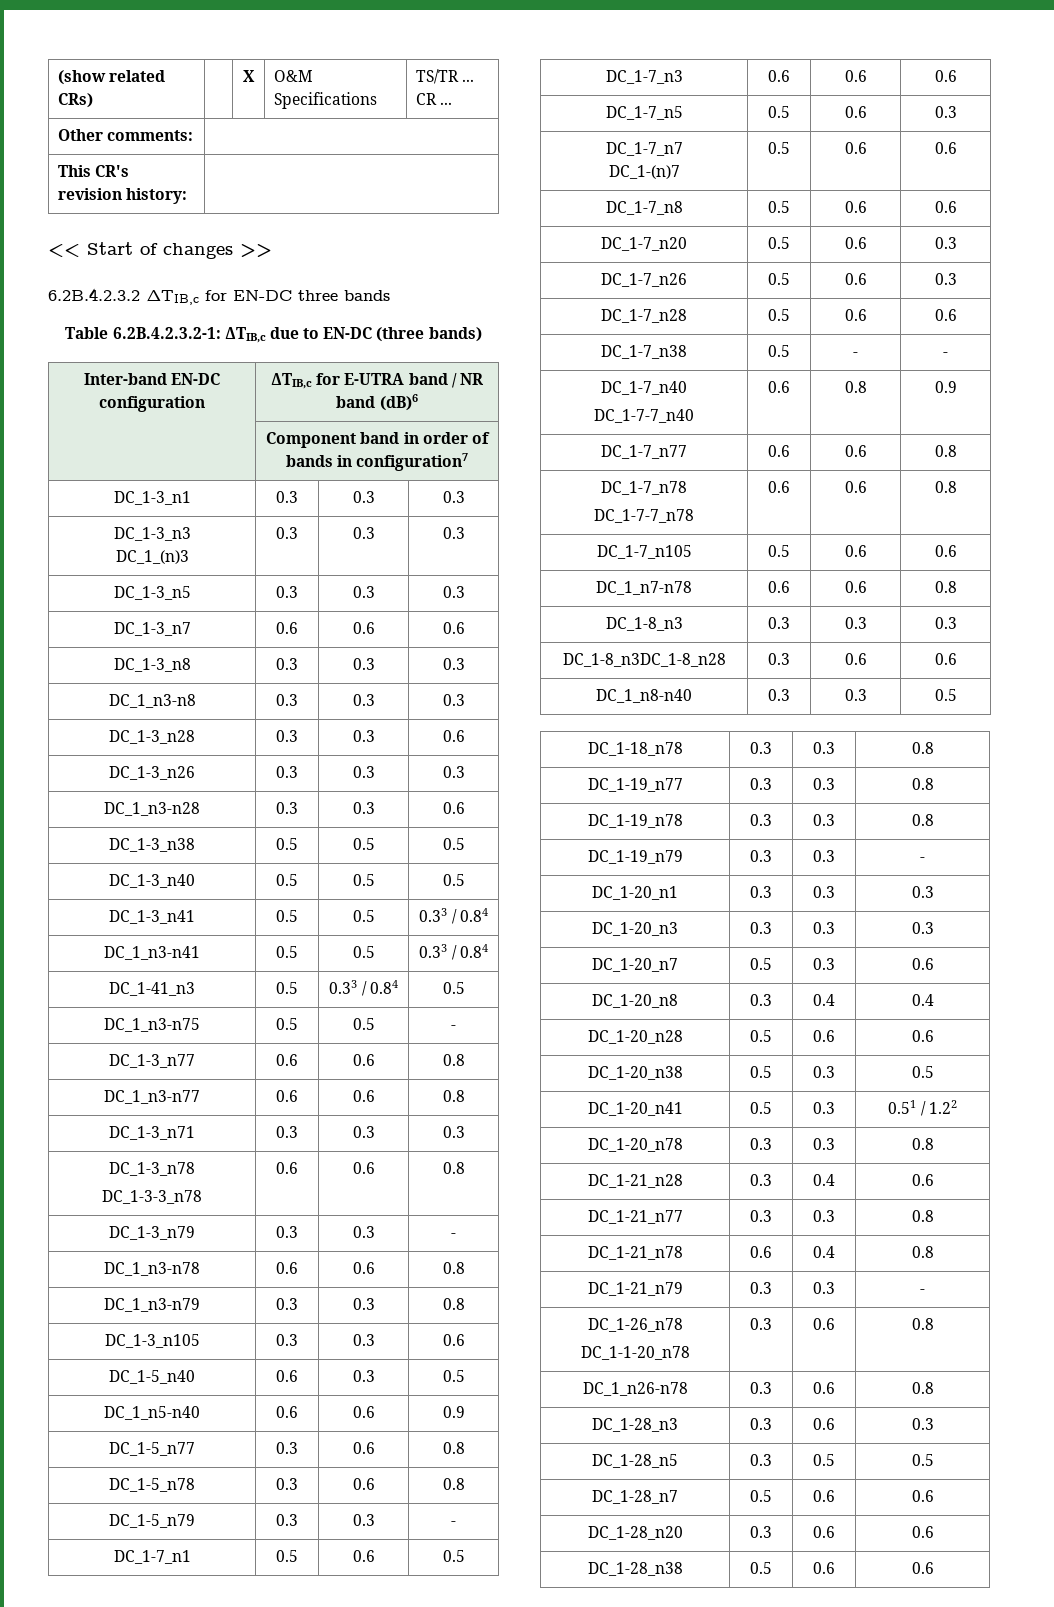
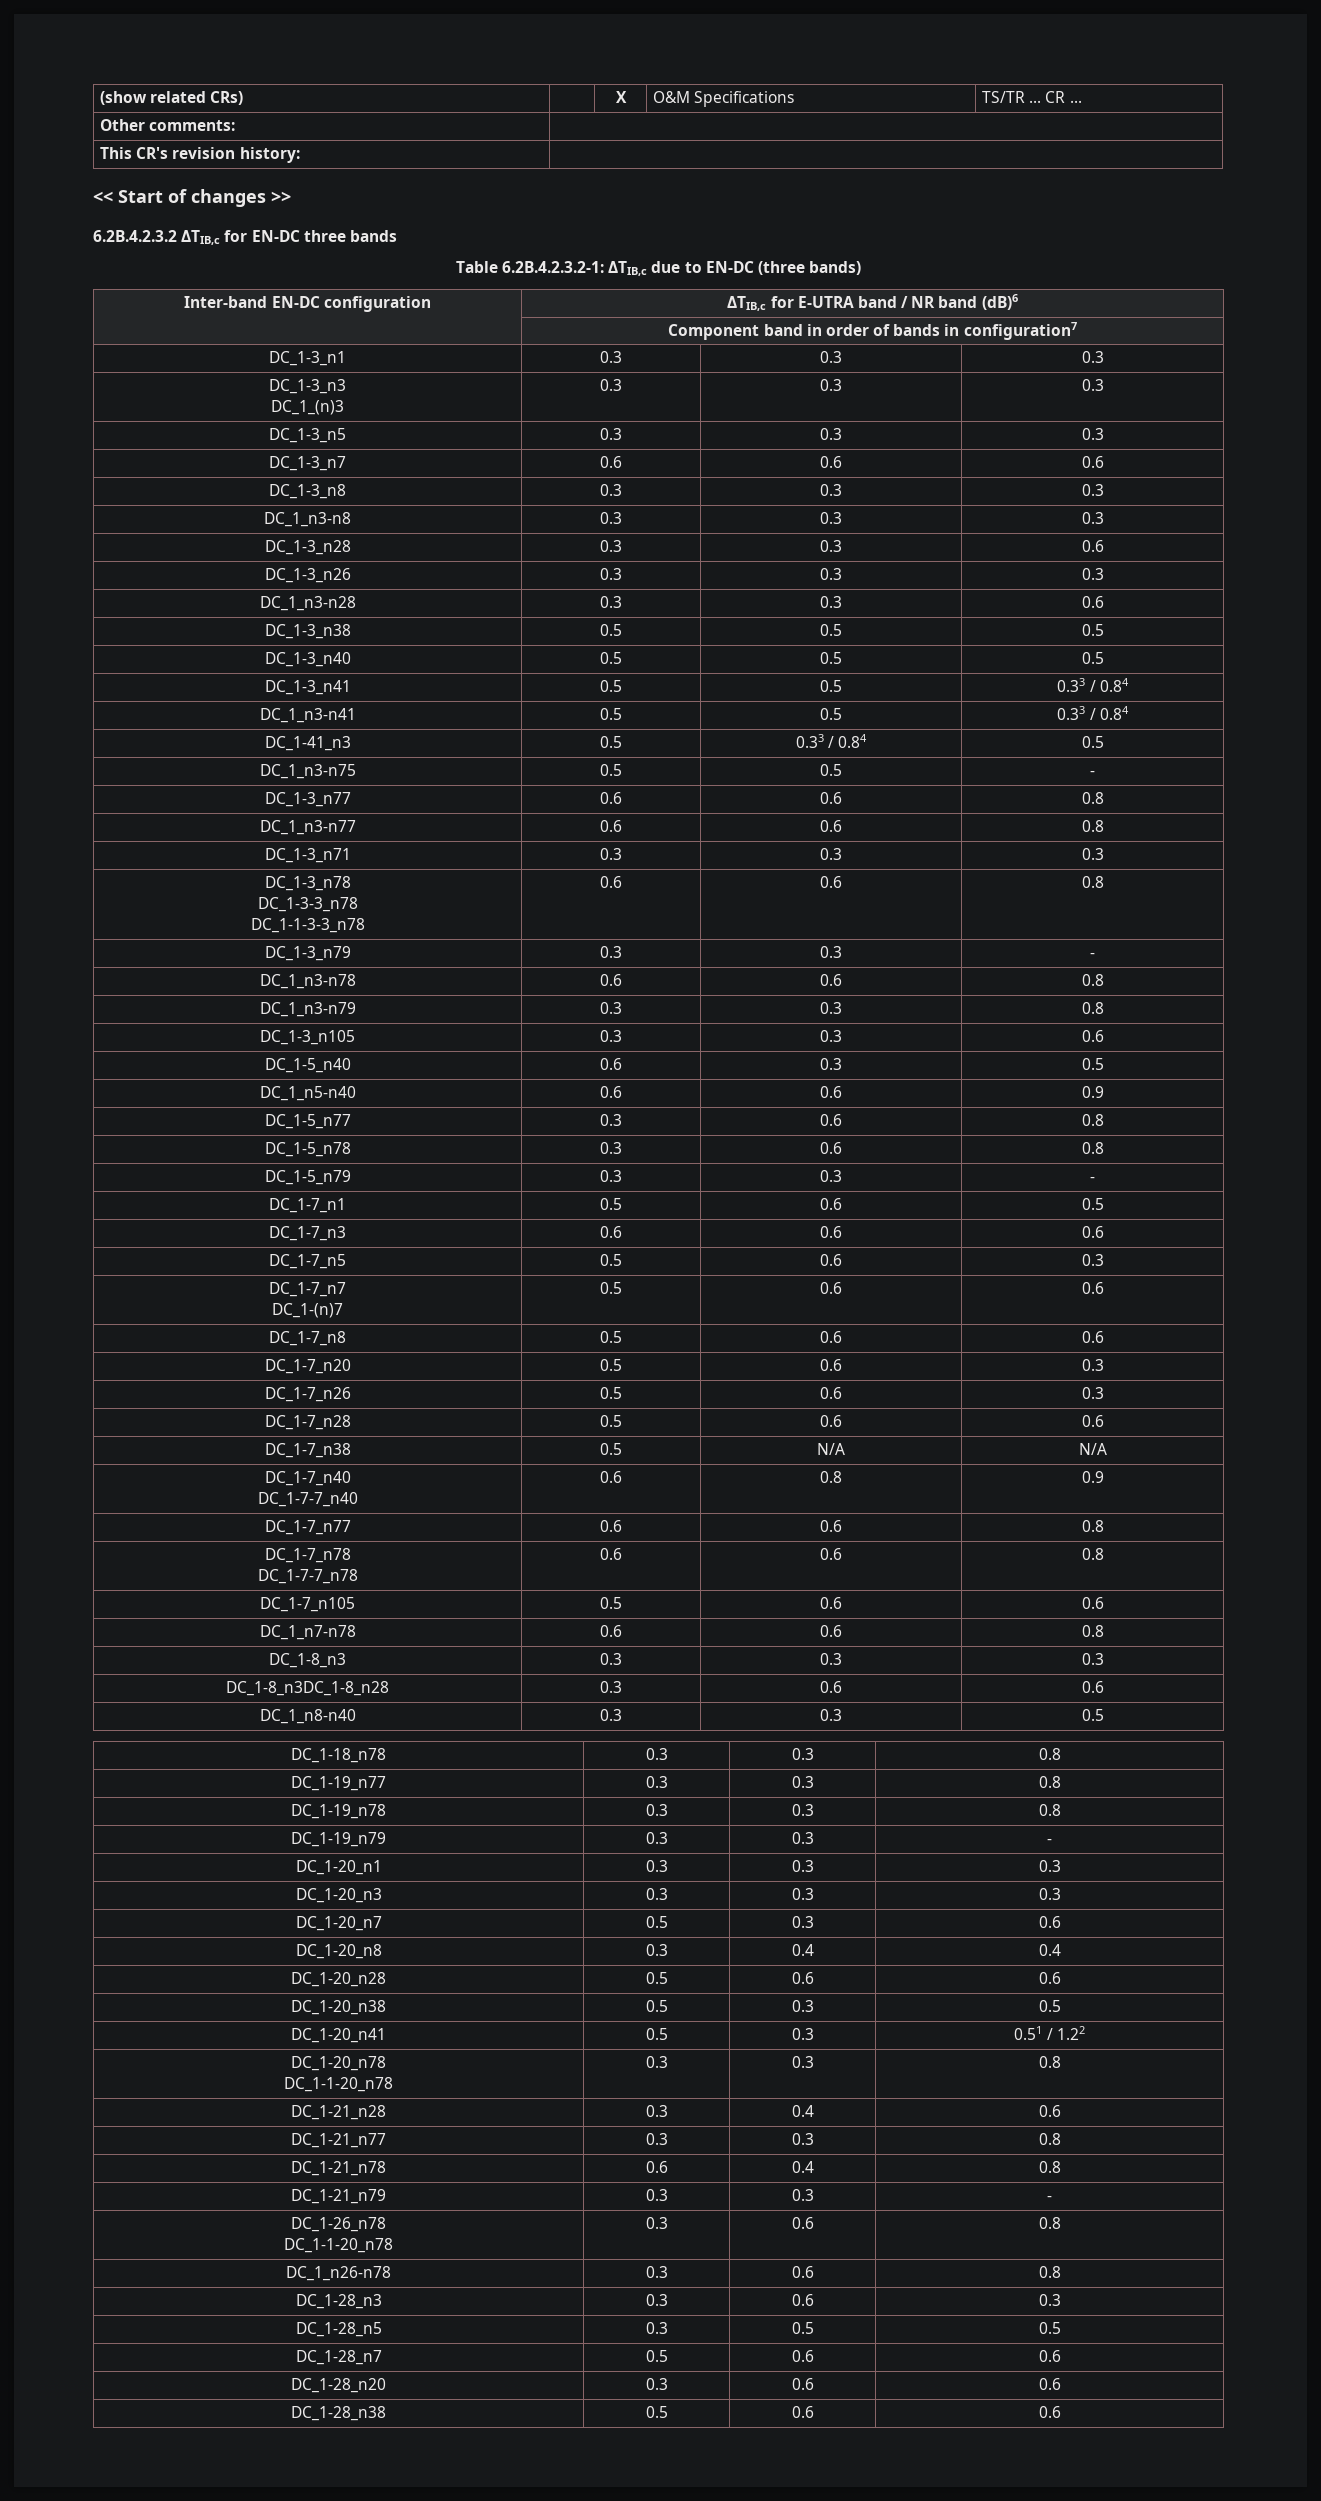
  DC_1-3_n78
- DC_1-3-3_n78 | 0.6 | 0.6 | 0.8
+ DC_1-3-3_n78
+ DC_1-1-3-3_n78 | 0.6 | 0.6 | 0.8
- DC_1-7_n38 | 0.5 | - | -
+ DC_1-7_n38 | 0.5 | N/A | N/A
- DC_1-20_n78 | 0.3 | 0.3 | 0.8
+ DC_1-20_n78
+ DC_1-1-20_n78 | 0.3 | 0.3 | 0.8

